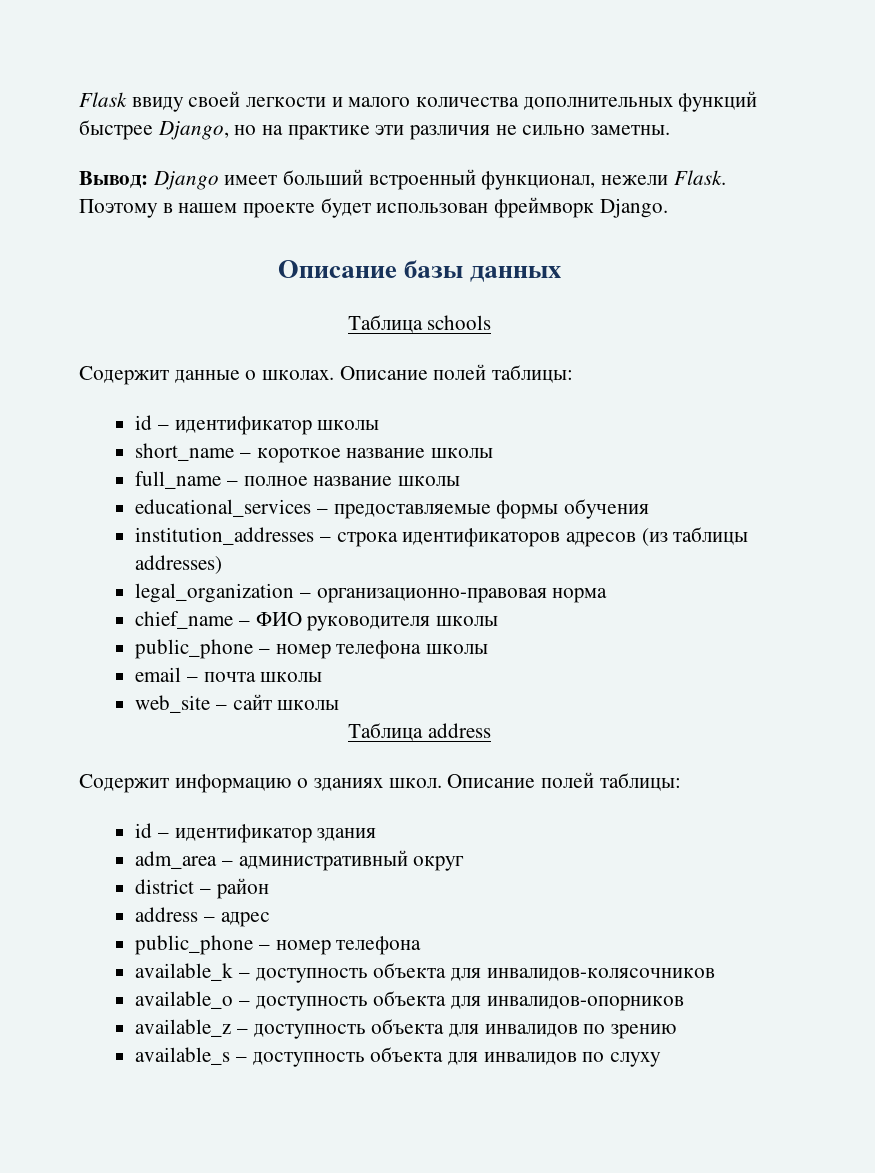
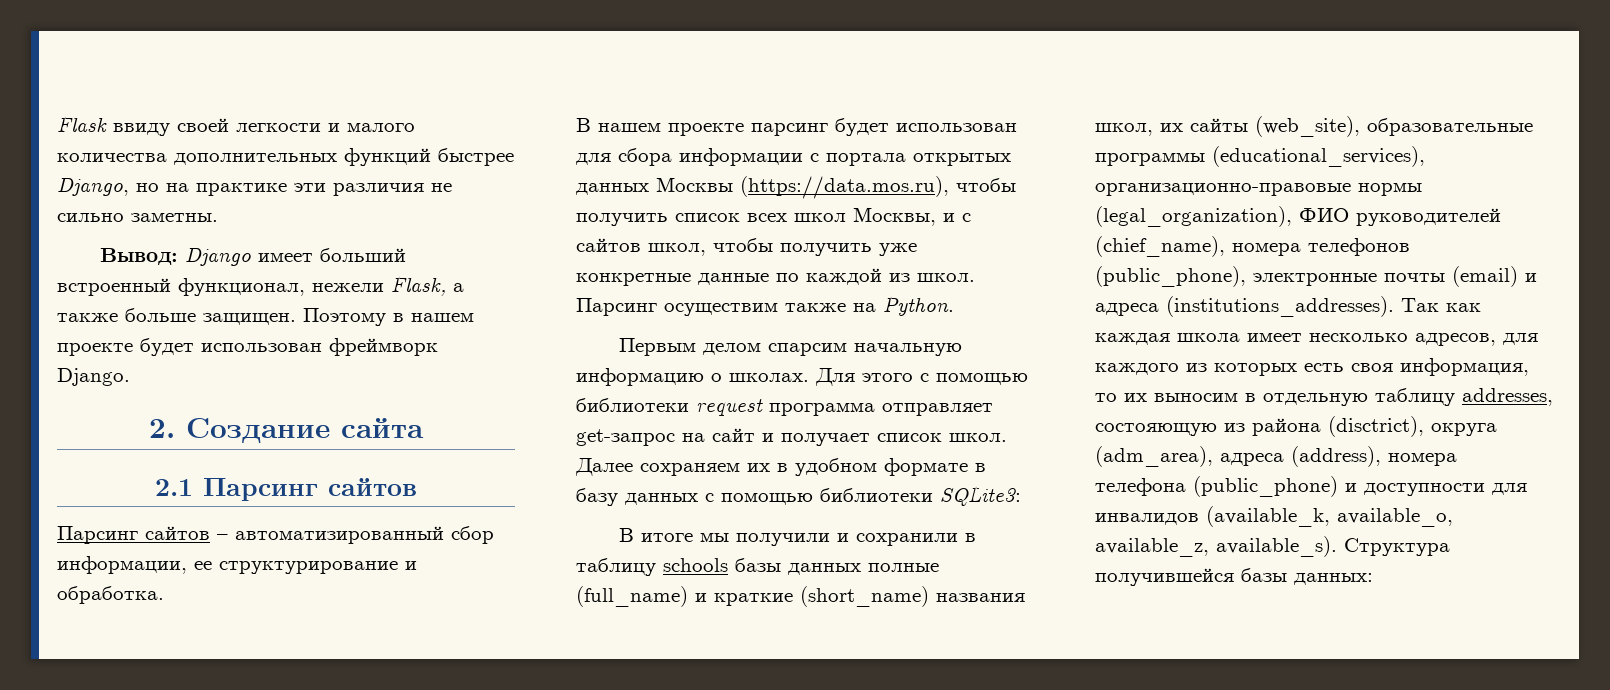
- Вывод: Django имеет больший встроенный функционал, нежели Flask.
+ Вывод: Django имеет больший встроенный функционал, нежели Flask, а также больше защищен.
- Описание базы данных
- Таблица schools
- Содержит данные о школах. Описание полей таблицы:
- id – идентификатор школы
- short_name – короткое название школы
- full_name – полное название школы
- educational_services – предоставляемые формы обучения
- institution_addresses – строка идентификаторов адресов (из таблицы addresses)
- legal_organization – организационно-правовая норма
- chief_name – ФИО руководителя школы
- public_phone – номер телефона школы
- email – почта школы
- web_site – сайт школы
- Таблица address
- Содержит информацию о зданиях школ. Описание полей таблицы:
- id – идентификатор здания
- adm_area – административный округ
- district – район
- address – адрес
- public_phone – номер телефона
- available_k – доступность объекта для инвалидов-колясочников
- available_o – доступность объекта для инвалидов-опорников
- available_z – доступность объекта для инвалидов по зрению
- available_s – доступность объекта для инвалидов по слуху
+ 2. Создание сайта
+ 2.1 Парсинг сайтов
+ Парсинг сайтов – автоматизированный сбор информации, ее структурирование и обработка.
+ В нашем проекте парсинг будет использован для сбора информации с портала открытых данных Москвы (https://data.mos.ru), чтобы получить список всех школ Москвы, и с сайтов школ, чтобы получить уже конкретные данные по каждой из школ. Парсинг осуществим также на Python.
+ Первым делом спарсим начальную информацию о школах. Для этого с помощью библиотеки request программа отправляет get-запрос на сайт и получает список школ. Далее сохраняем их в удобном формате в базу данных с помощью библиотеки SQLite3:
+ В итоге мы получили и сохранили в таблицу schools базы данных полные (full_name) и краткие (short_name) названия школ, их сайты (web_site), образовательные программы (educational_services), организационно-правовые нормы (legal_organization), ФИО руководителей (chief_name), номера телефонов (public_phone), электронные почты (email) и адреса (institutions_addresses). Так как каждая школа имеет несколько адресов, для каждого из которых есть своя информация, то их выносим в отдельную таблицу addresses, состояющую из района (disctrict), округа (adm_area), адреса (address), номера телефона (public_phone) и доступности для инвалидов (available_k, available_o, available_z, available_s). Структура получившейся базы данных:

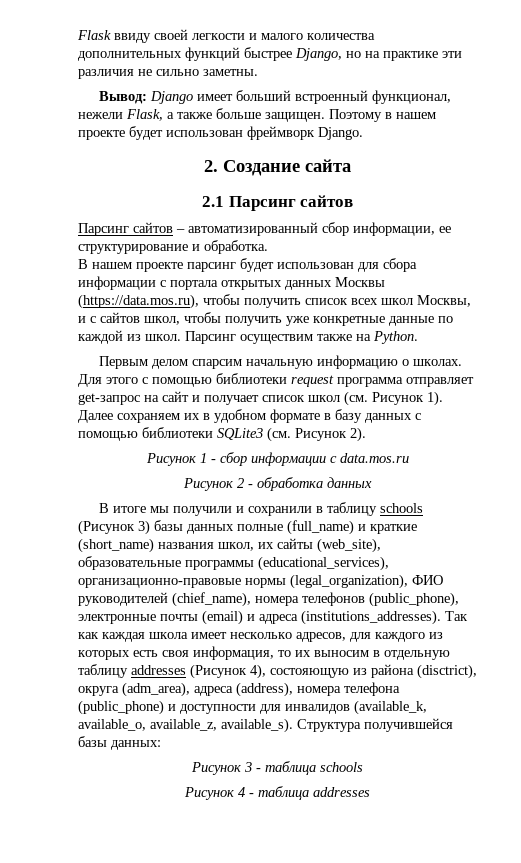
- Для этого с помощью библиотеки request программа отправляет get-запрос на сайт и получает список школ.
+ Для этого с помощью библиотеки request программа отправляет get-запрос на сайт и получает список школ (см. Рисунок 1).
- Далее сохраняем их в удобном формате в базу данных с помощью библиотеки SQLite3:
+ Далее сохраняем их в удобном формате в базу данных с помощью библиотеки SQLite3 (см. Рисунок 2).
+ Рисунок 1 - сбор информации с data.mos.ru
+ Рисунок 2 - обработка данных
- В итоге мы получили и сохранили в таблицу schools базы данных полные (full_name) и краткие (short_name) названия школ, их сайты (web_site), образовательные программы (educational_services), организационно-правовые нормы (legal_organization), ФИО руководителей (chief_name), номера телефонов (public_phone), электронные почты (email) и адреса (institutions_addresses).
+ В итоге мы получили и сохранили в таблицу schools (Рисунок 3) базы данных полные (full_name) и краткие (short_name) названия школ, их сайты (web_site), образовательные программы (educational_services), организационно-правовые нормы (legal_organization), ФИО руководителей (chief_name), номера телефонов (public_phone), электронные почты (email) и адреса (institutions_addresses).
- Так как каждая школа имеет несколько адресов, для каждого из которых есть своя информация, то их выносим в отдельную таблицу addresses, состояющую из района (disctrict), округа (adm_area), адреса (address), номера телефона (public_phone) и доступности для инвалидов (available_k, available_o, available_z, available_s).
+ Так как каждая школа имеет несколько адресов, для каждого из которых есть своя информация, то их выносим в отдельную таблицу addresses (Рисунок 4), состояющую из района (disctrict), округа (adm_area), адреса (address), номера телефона (public_phone) и доступности для инвалидов (available_k, available_o, available_z, available_s).
+ Рисунок 3 - таблица schools
+ Рисунок 4 - таблица addresses

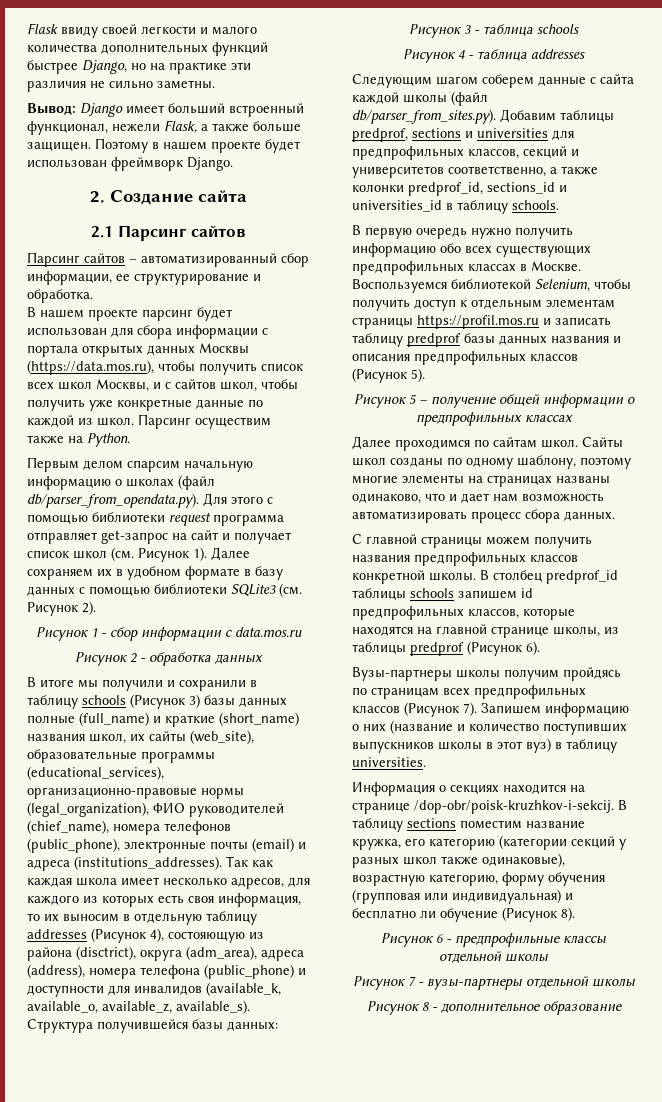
- Первым делом спарсим начальную информацию о школах. Для этого с помощью библиотеки request программа отправляет get-запрос на сайт и получает список школ (см. Рисунок 1).
+ Первым делом спарсим начальную информацию о школах (файл db/parser_from_opendata.py). Для этого с помощью библиотеки request программа отправляет get-запрос на сайт и получает список школ (см. Рисунок 1).
+ Следующим шагом соберем данные с сайта каждой школы (файл db/parser_from_sites.py). Добавим таблицы predprof, sections и universities для предпрофильных классов, секций и университетов соответственно, а также колонки predprof_id, sections_id и universities_id в таблицу schools.
+ В первую очередь нужно получить информацию обо всех существующих предпрофильных классах в Москве. Воспользуемся библиотекой Selenium, чтобы получить доступ к отдельным элементам страницы https://profil.mos.ru и записать таблицу predprof базы данных названия и описания предпрофильных классов (Рисунок 5).
+ Рисунок 5 – получение общей информации о предпрофильных классах
+ Далее проходимся по сайтам школ. Сайты школ созданы по одному шаблону, поэтому многие элементы на страницах названы одинаково, что и дает нам возможность автоматизировать процесс сбора данных.
+ С главной страницы можем получить названия предпрофильных классов конкретной школы. В столбец predprof_id таблицы schools запишем id предпрофильных классов, которые находятся на главной странице школы, из таблицы predprof (Рисунок 6).
+ Вузы-партнеры школы получим пройдясь по страницам всех предпрофильных классов (Рисунок 7). Запишем информацию о них (название и количество поступивших выпускников школы в этот вуз) в таблицу universities.
+ Информация о секциях находится на странице /dop-obr/poisk-kruzhkov-i-sekcij. В таблицу sections поместим название кружка, его категорию (категории секций у разных школ также одинаковые), возрастную категорию, форму обучения (групповая или индивидуальная) и бесплатно ли обучение (Рисунок 8).
+ Рисунок 6 - предпрофильные классы отдельной школы
+ Рисунок 7 - вузы-партнеры отдельной школы
+ Рисунок 8 - дополнительное образование

